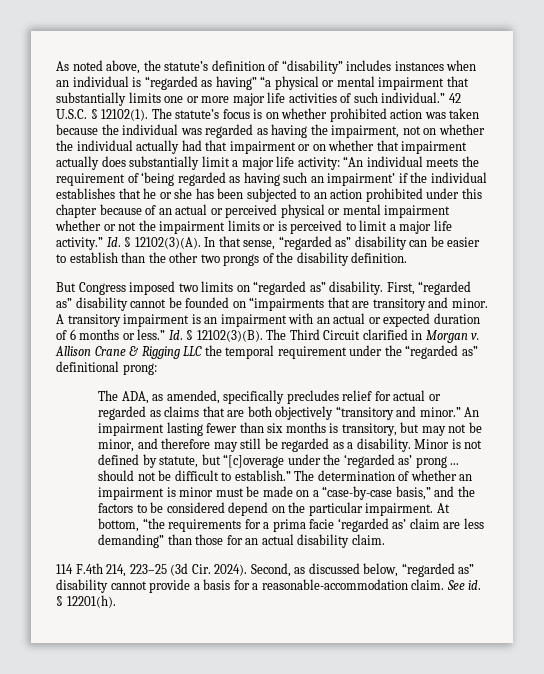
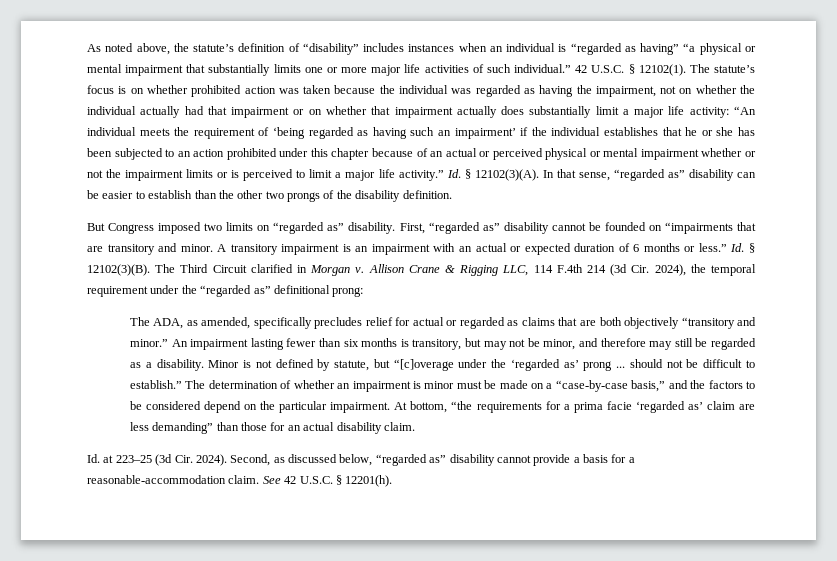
- Allison Crane & Rigging LLC the temporal requirement under the “regarded as” definitional prong:
+ Allison Crane & Rigging LLC, 114 F.4th 214 (3d Cir. 2024), the temporal requirement under the “regarded as” definitional prong:
- 114 F.4th 214, 223–25 (3d Cir. 2024).
+ Id. at 223–25 (3d Cir. 2024).
- See id. § 12201(h).
+ See 42 U.S.C. § 12201(h).

